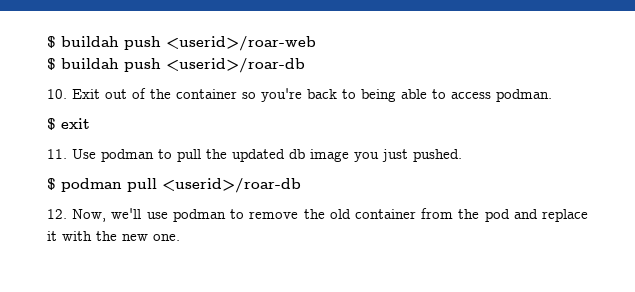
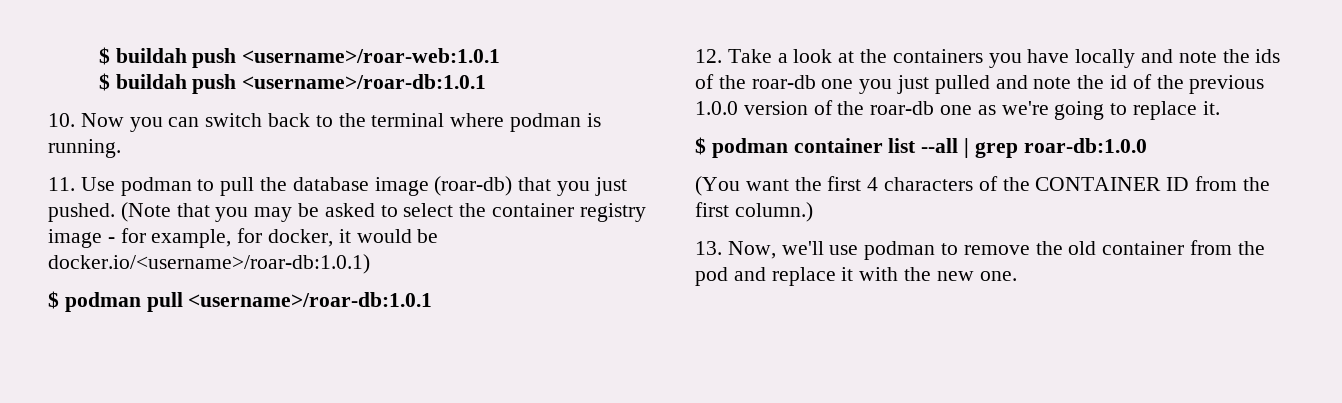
- $ buildah push <userid>/roar-web
- $ buildah push <userid>/roar-db
+ $ buildah push <username>/roar-web:1.0.1
+ $ buildah push <username>/roar-db:1.0.1
- 10. Exit out of the container so you're back to being able to access podman.
- $ exit
+ 10. Now you can switch back to the terminal where podman is running.
- 11. Use podman to pull the updated db image you just pushed.
+ 11. Use podman to pull the database image (roar-db) that you just pushed. (Note that you may be asked to select the container registry image - for example, for docker, it would be docker.io/<username>/roar-db:1.0.1)
- $ podman pull <userid>/roar-db
+ $ podman pull <username>/roar-db:1.0.1
- 12. Now, we'll use podman to remove the old container from the pod and replace it with the new one.
+ 12. Take a look at the containers you have locally and note the ids of the roar-db one you just pulled and note the id of the previous 1.0.0 version of the roar-db one as we're going to replace it.
+ $ podman container list --all | grep roar-db:1.0.0
+ (You want the first 4 characters of the CONTAINER ID from the first column.)
+ 13. Now, we'll use podman to remove the old container from the pod and replace it with the new one.

